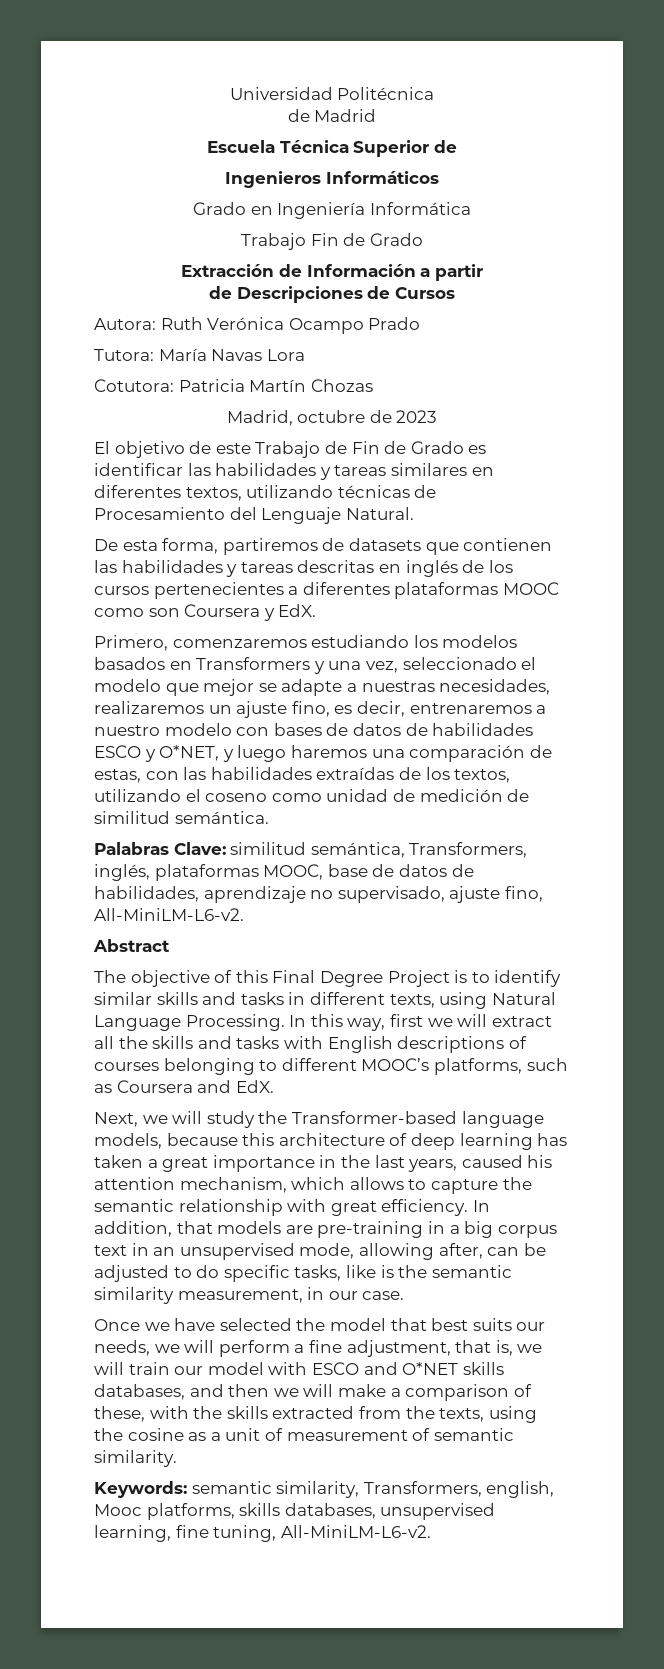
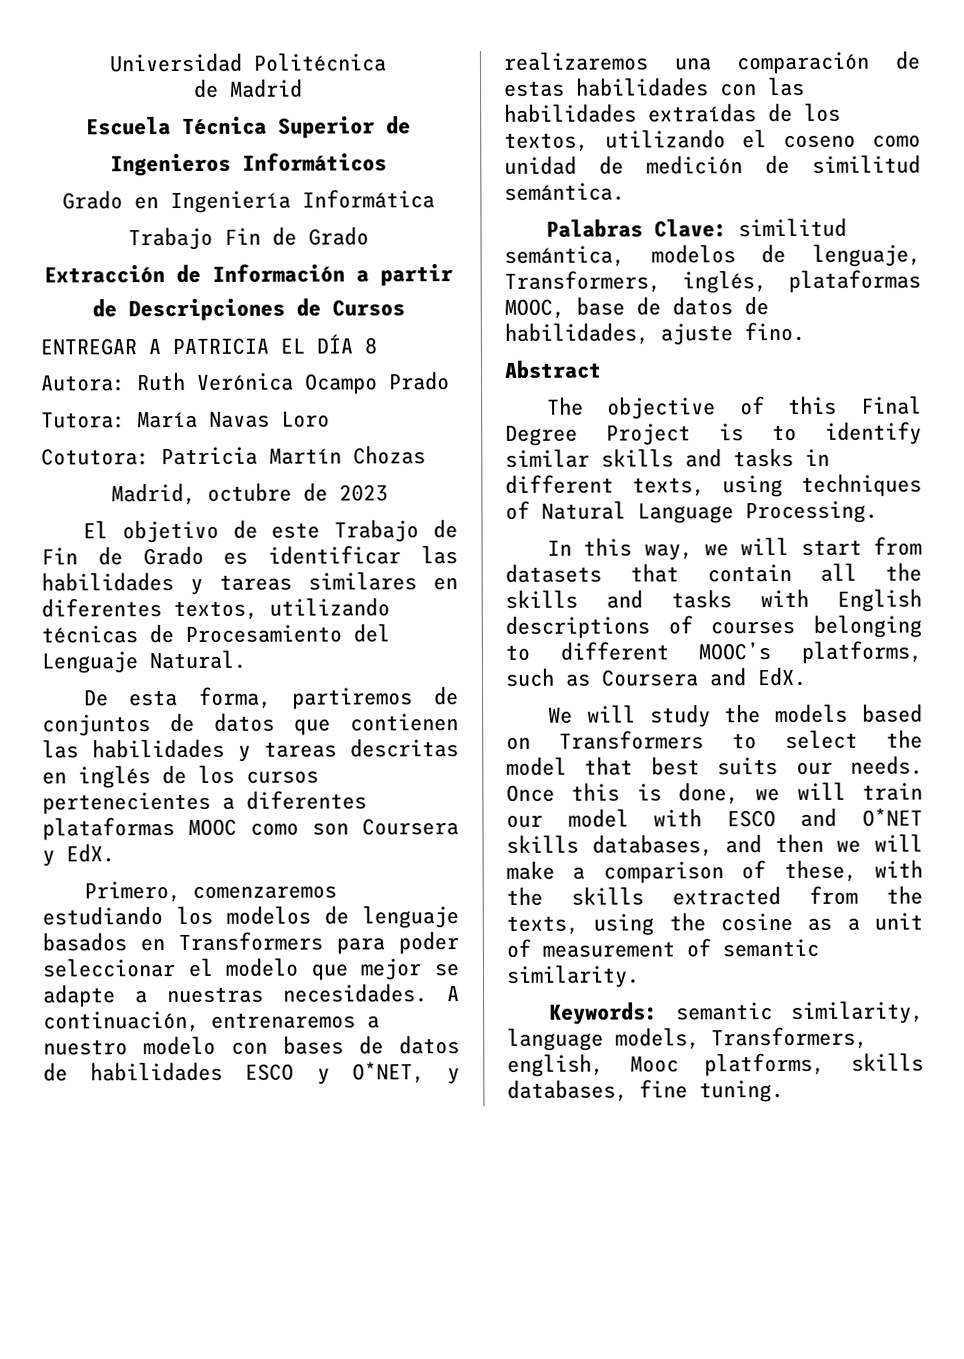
+ ENTREGAR A PATRICIA EL DÍA 8
- Tutora: María Navas Lora
+ Tutora: María Navas Loro
- De esta forma, partiremos de datasets que contienen las habilidades y tareas descritas en inglés de los cursos pertenecientes a diferentes plataformas MOOC como son Coursera y EdX.
+ De esta forma, partiremos de conjuntos de datos que contienen las habilidades y tareas descritas en inglés de los cursos pertenecientes a diferentes plataformas MOOC como son Coursera y EdX.
- Primero, comenzaremos estudiando los modelos basados en Transformers y una vez, seleccionado el modelo que mejor se adapte a nuestras necesidades, realizaremos un ajuste fino, es decir, entrenaremos a nuestro modelo con bases de datos de habilidades ESCO y O*NET, y luego haremos una comparación de estas, con las habilidades extraídas de los textos, utilizando el coseno como unidad de medición de similitud semántica.
+ Primero, comenzaremos estudiando los modelos de lenguaje basados en Transformers para poder seleccionar el modelo que mejor se adapte a nuestras necesidades. A continuación, entrenaremos a nuestro modelo con bases de datos de habilidades ESCO y O*NET, y realizaremos una comparación de estas habilidades con las habilidades extraídas de los textos, utilizando el coseno como unidad de medición de similitud semántica.
- Palabras Clave: similitud semántica, Transformers, inglés, plataformas MOOC, base de datos de habilidades, aprendizaje no supervisado, ajuste fino, All-MiniLM-L6-v2.
+ Palabras Clave: similitud semántica, modelos de lenguaje, Transformers, inglés, plataformas MOOC, base de datos de habilidades, ajuste fino.
- The objective of this Final Degree Project is to identify similar skills and tasks in different texts, using Natural Language Processing. In this way, first we will extract all the skills and tasks with English descriptions of courses belonging to different MOOC’s platforms, such as Coursera and EdX.
+ The objective of this Final Degree Project is to identify similar skills and tasks in different texts, using techniques of Natural Language Processing.
+ In this way, we will start from datasets that contain all the skills and tasks with English descriptions of courses belonging to different MOOC’s platforms, such as Coursera and EdX.
- Next, we will study the Transformer-based language models, because this architecture of deep learning has taken a great importance in the last years, caused his attention mechanism, which allows to capture the semantic relationship with great efficiency. In addition, that models are pre-training in a big corpus text in an unsupervised mode, allowing after, can be adjusted to do specific tasks, like is the semantic similarity measurement, in our case.
- Once we have selected the model that best suits our needs, we will perform a fine adjustment, that is, we will train our model with ESCO and O*NET skills databases, and then we will make a comparison of these, with the skills extracted from the texts, using the cosine as a unit of measurement of semantic similarity.
+ We will study the models based on Transformers to select the model that best suits our needs. Once this is done, we will train our model with ESCO and O*NET skills databases, and then we will make a comparison of these, with the skills extracted from the texts, using the cosine as a unit of measurement of semantic similarity.
- Keywords: semantic similarity, Transformers, english, Mooc platforms, skills databases, unsupervised learning, fine tuning, All-MiniLM-L6-v2.
+ Keywords: semantic similarity, language models, Transformers, english, Mooc platforms, skills databases, fine tuning.

